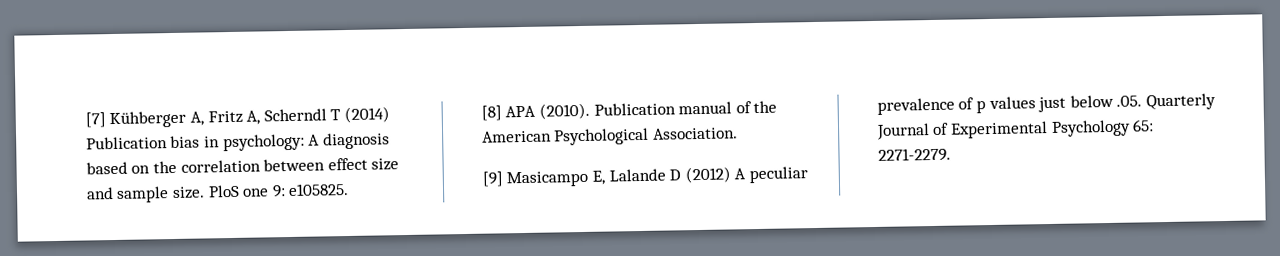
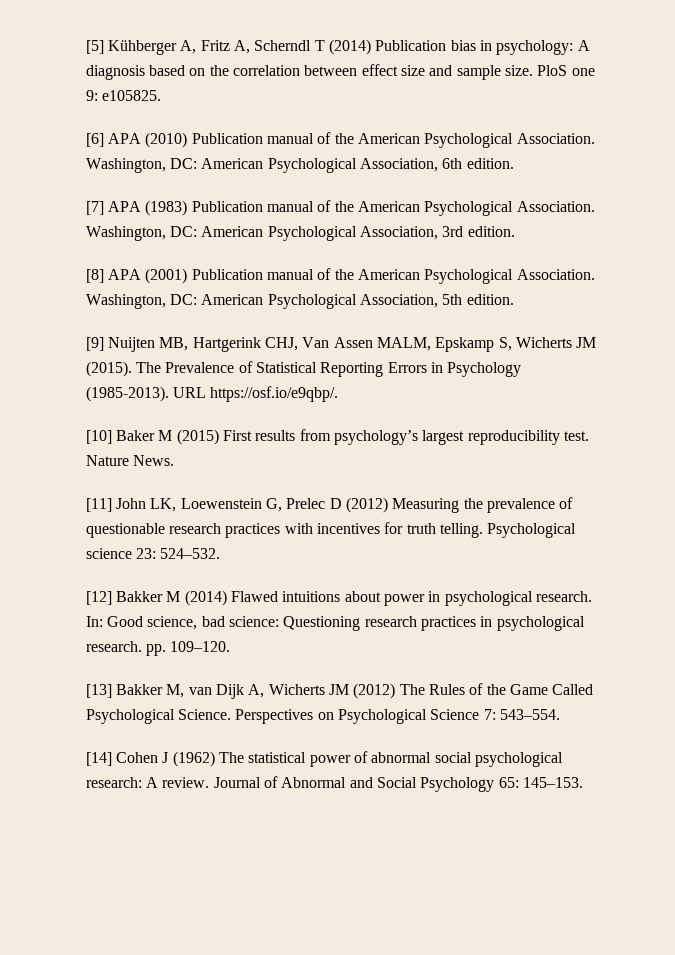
- [7] Kühberger A, Fritz A, Scherndl T (2014) Publication bias in psychology: A diagnosis based on the correlation between effect size and sample size.
+ [5] Kühberger A, Fritz A, Scherndl T (2014) Publication bias in psychology: A diagnosis based on the correlation between effect size and sample size.
- [8] APA (2010). Publication manual of the American Psychological Association.
- [9] Masicampo E, Lalande D (2012) A peculiar prevalence of p values just below .05. Quarterly Journal of Experimental Psychology 65: 2271-2279.
+ [6] APA (2010) Publication manual of the American Psychological Association. Washington, DC: American Psychological Association, 6th edition.
+ [7] APA (1983) Publication manual of the American Psychological Association. Washington, DC: American Psychological Association, 3rd edition.
+ [8] APA (2001) Publication manual of the American Psychological Association. Washington, DC: American Psychological Association, 5th edition.
+ [9] Nuijten MB, Hartgerink CHJ, Van Assen MALM, Epskamp S, Wicherts JM (2015). The Prevalence of Statistical Reporting Errors in Psychology (1985-2013). URL https://osf.io/e9qbp/.
+ [10] Baker M (2015) First results from psychology’s largest reproducibility test. Nature News.
+ [11] John LK, Loewenstein G, Prelec D (2012) Measuring the prevalence of questionable research practices with incentives for truth telling. Psychological science 23: 524–532.
+ [12] Bakker M (2014) Flawed intuitions about power in psychological research. In: Good science, bad science: Questioning research practices in psychological research. pp. 109–120.
+ [13] Bakker M, van Dijk A, Wicherts JM (2012) The Rules of the Game Called Psychological Science. Perspectives on Psychological Science 7: 543–554.
+ [14] Cohen J (1962) The statistical power of abnormal social psychological research: A review. Journal of Abnormal and Social Psychology 65: 145–153.

